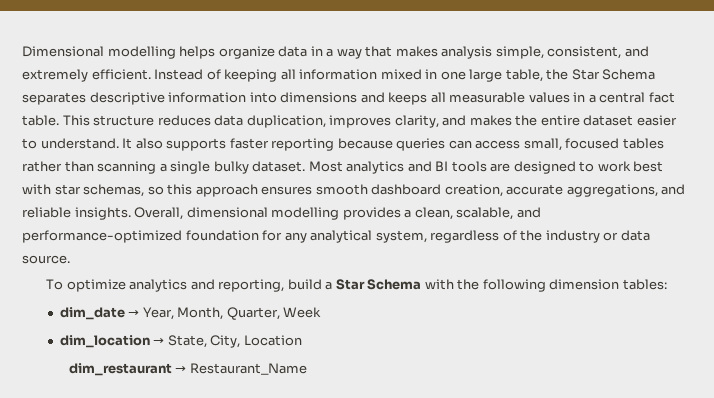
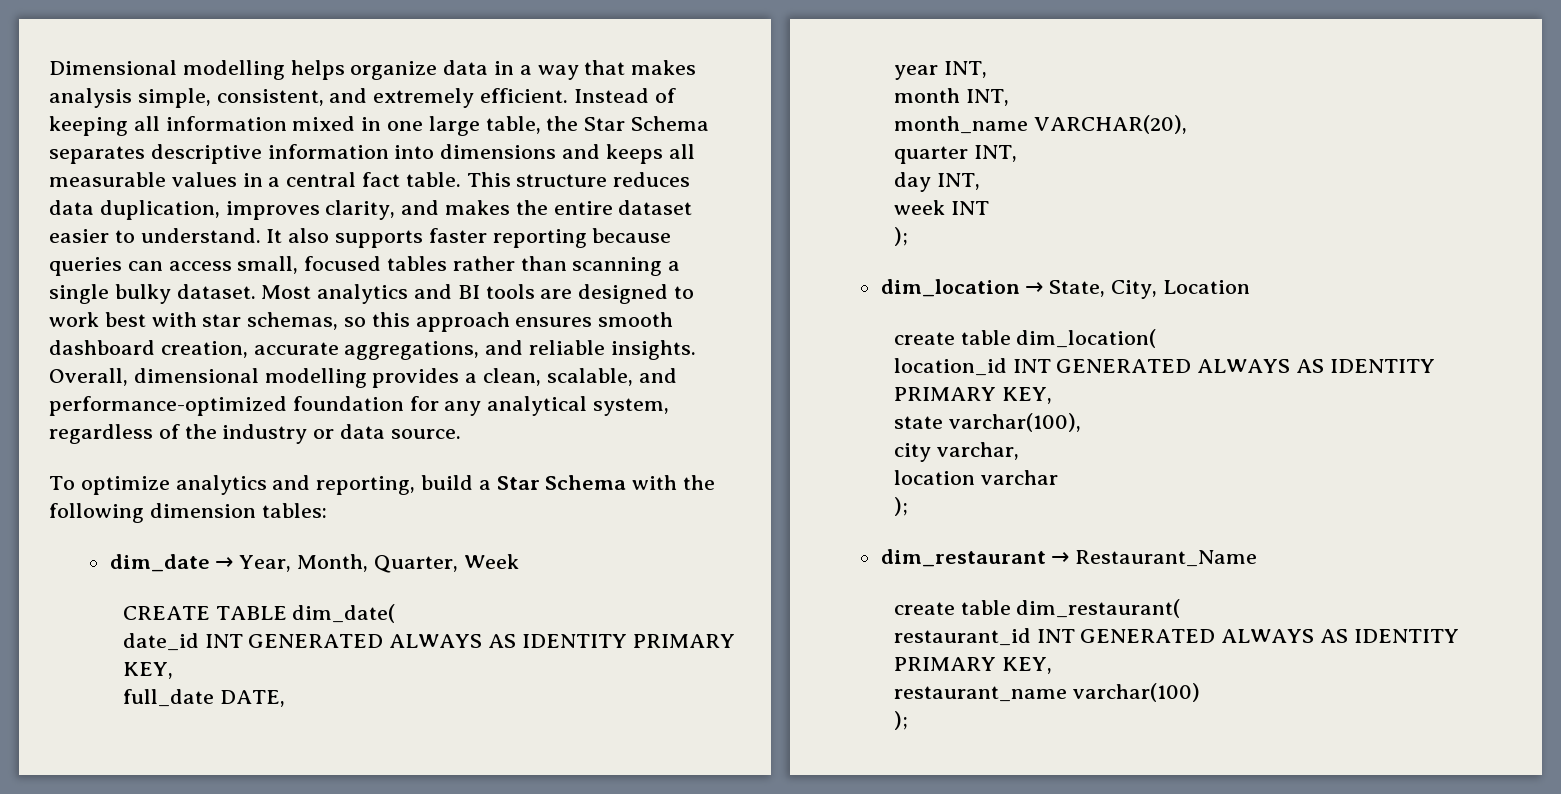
+ CREATE TABLE dim_date(
+ date_id INT GENERATED ALWAYS AS IDENTITY PRIMARY KEY,
+ full_date DATE,
+ year INT,
+ month INT,
+ month_name VARCHAR(20),
+ quarter INT,
+ day INT,
+ week INT
+ );
+ create table dim_location(
+ location_id INT GENERATED ALWAYS AS IDENTITY PRIMARY KEY,
+ state varchar(100),
+ city varchar,
+ location varchar
+ );
  dim_restaurant → Restaurant_Name
+ create table dim_restaurant(
+ restaurant_id INT GENERATED ALWAYS AS IDENTITY PRIMARY KEY,
+ restaurant_name varchar(100)
+ );

